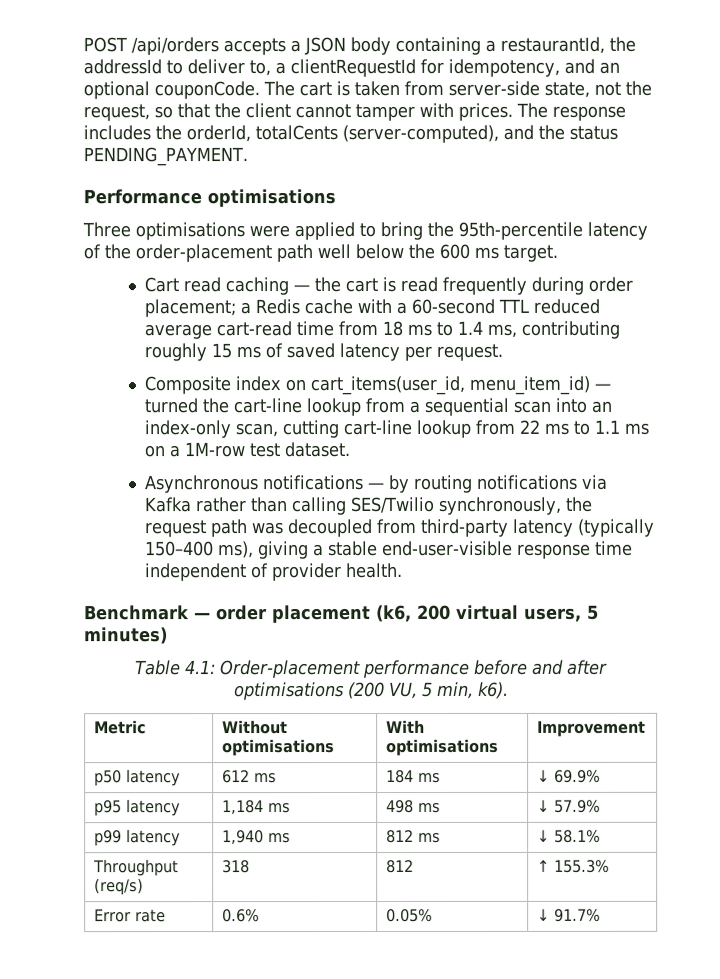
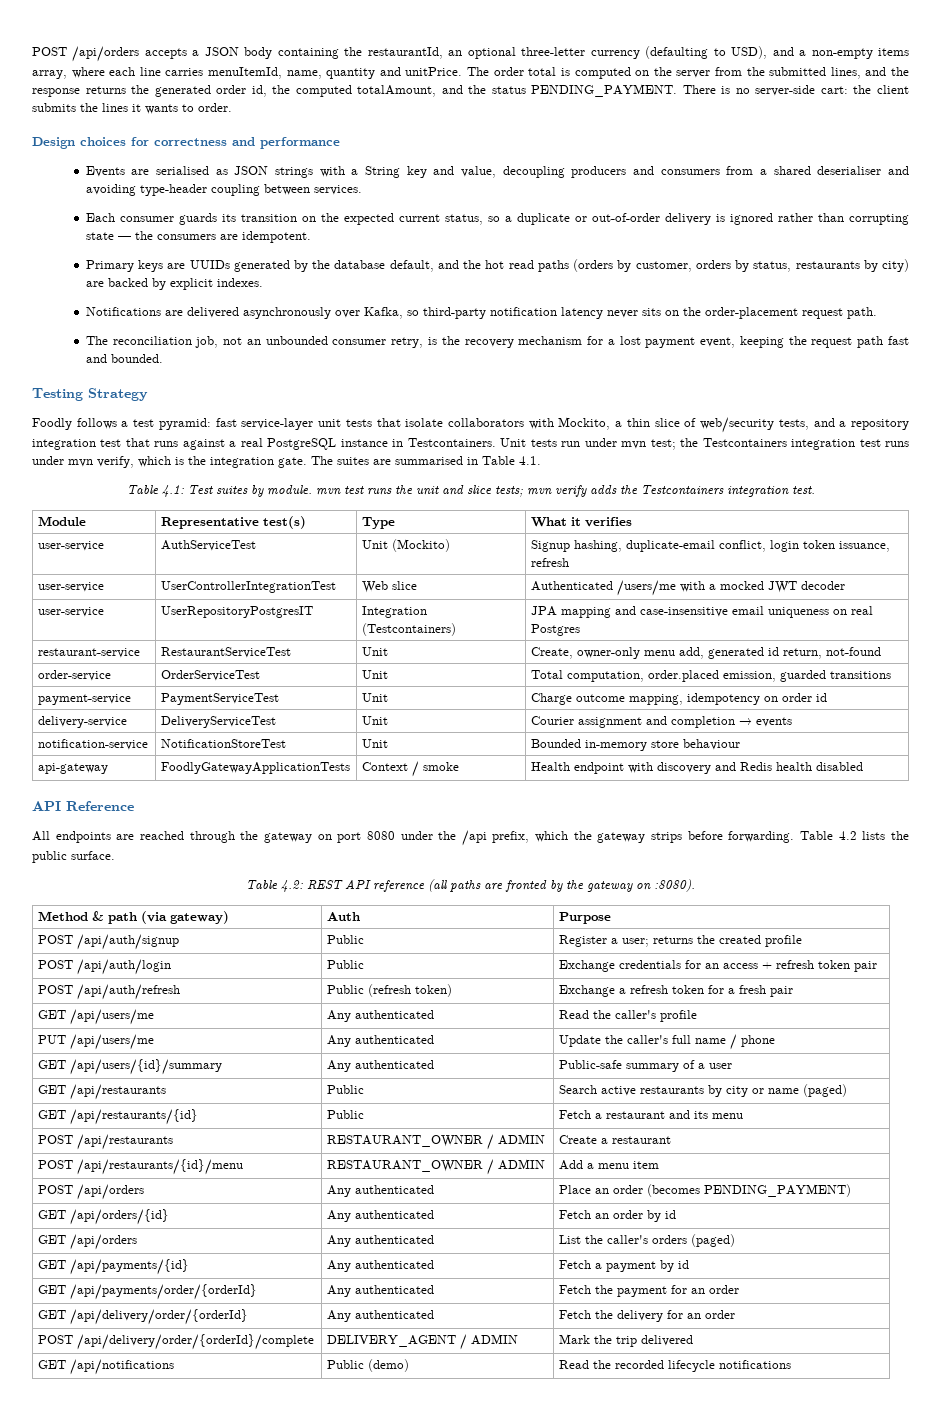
- POST /api/orders accepts a JSON body containing a restaurantId, the addressId to deliver to, a clientRequestId for idempotency, and an optional couponCode. The cart is taken from server-side state, not the request, so that the client cannot tamper with prices. The response includes the orderId, totalCents (server-computed), and the status PENDING_PAYMENT.
- Performance optimisations
- Three optimisations were applied to bring the 95th-percentile latency of the order-placement path well below the 600 ms target.
- Cart read caching — the cart is read frequently during order placement; a Redis cache with a 60-second TTL reduced average cart-read time from 18 ms to 1.4 ms, contributing roughly 15 ms of saved latency per request.
- Composite index on cart_items(user_id, menu_item_id) — turned the cart-line lookup from a sequential scan into an index-only scan, cutting cart-line lookup from 22 ms to 1.1 ms on a 1M-row test dataset.
- Asynchronous notifications — by routing notifications via Kafka rather than calling SES/Twilio synchronously, the request path was decoupled from third-party latency (typically 150–400 ms), giving a stable end-user-visible response time independent of provider health.
- Benchmark — order placement (k6, 200 virtual users, 5 minutes)
- Table 4.1: Order-placement performance before and after optimisations (200 VU, 5 min, k6).
- Metric | Without optimisations | With optimisations | Improvement
- p50 latency | 612 ms | 184 ms | ↓ 69.9%
- p95 latency | 1,184 ms | 498 ms | ↓ 57.9%
- p99 latency | 1,940 ms | 812 ms | ↓ 58.1%
- Throughput (req/s) | 318 | 812 | ↑ 155.3%
- Error rate | 0.6% | 0.05% | ↓ 91.7%
+ POST /api/orders accepts a JSON body containing the restaurantId, an optional three-letter currency (defaulting to USD), and a non-empty items array, where each line carries menuItemId, name, quantity and unitPrice. The order total is computed on the server from the submitted lines, and the response returns the generated order id, the computed totalAmount, and the status PENDING_PAYMENT. There is no server-side cart: the client submits the lines it wants to order.
+ Design choices for correctness and performance
+ Events are serialised as JSON strings with a String key and value, decoupling producers and consumers from a shared deserialiser and avoiding type-header coupling between services.
+ Each consumer guards its transition on the expected current status, so a duplicate or out-of-order delivery is ignored rather than corrupting state — the consumers are idempotent.
+ Primary keys are UUIDs generated by the database default, and the hot read paths (orders by customer, orders by status, restaurants by city) are backed by explicit indexes.
+ Notifications are delivered asynchronously over Kafka, so third-party notification latency never sits on the order-placement request path.
+ The reconciliation job, not an unbounded consumer retry, is the recovery mechanism for a lost payment event, keeping the request path fast and bounded.
+ Testing Strategy
+ Foodly follows a test pyramid: fast service-layer unit tests that isolate collaborators with Mockito, a thin slice of web/security tests, and a repository integration test that runs against a real PostgreSQL instance in Testcontainers. Unit tests run under mvn test; the Testcontainers integration test runs under mvn verify, which is the integration gate. The suites are summarised in Table 4.1.
+ Table 4.1: Test suites by module. mvn test runs the unit and slice tests; mvn verify adds the Testcontainers integration test.
+ Module | Representative test(s) | Type | What it verifies
+ user-service | AuthServiceTest | Unit (Mockito) | Signup hashing, duplicate-email conflict, login token issuance, refresh
+ user-service | UserControllerIntegrationTest | Web slice | Authenticated /users/me with a mocked JWT decoder
+ user-service | UserRepositoryPostgresIT | Integration (Testcontainers) | JPA mapping and case-insensitive email uniqueness on real Postgres
+ restaurant-service | RestaurantServiceTest | Unit | Create, owner-only menu add, generated id return, not-found
+ order-service | OrderServiceTest | Unit | Total computation, order.placed emission, guarded transitions
+ payment-service | PaymentServiceTest | Unit | Charge outcome mapping, idempotency on order id
+ delivery-service | DeliveryServiceTest | Unit | Courier assignment and completion → events
+ notification-service | NotificationStoreTest | Unit | Bounded in-memory store behaviour
+ api-gateway | FoodlyGatewayApplicationTests | Context / smoke | Health endpoint with discovery and Redis health disabled
+ API Reference
+ All endpoints are reached through the gateway on port 8080 under the /api prefix, which the gateway strips before forwarding. Table 4.2 lists the public surface.
+ Table 4.2: REST API reference (all paths are fronted by the gateway on :8080).
+ Method & path (via gateway) | Auth | Purpose
+ POST /api/auth/signup | Public | Register a user; returns the created profile
+ POST /api/auth/login | Public | Exchange credentials for an access + refresh token pair
+ POST /api/auth/refresh | Public (refresh token) | Exchange a refresh token for a fresh pair
+ GET /api/users/me | Any authenticated | Read the caller's profile
+ PUT /api/users/me | Any authenticated | Update the caller's full name / phone
+ GET /api/users/{id}/summary | Any authenticated | Public-safe summary of a user
+ GET /api/restaurants | Public | Search active restaurants by city or name (paged)
+ GET /api/restaurants/{id} | Public | Fetch a restaurant and its menu
+ POST /api/restaurants | RESTAURANT_OWNER / ADMIN | Create a restaurant
+ POST /api/restaurants/{id}/menu | RESTAURANT_OWNER / ADMIN | Add a menu item
+ POST /api/orders | Any authenticated | Place an order (becomes PENDING_PAYMENT)
+ GET /api/orders/{id} | Any authenticated | Fetch an order by id
+ GET /api/orders | Any authenticated | List the caller's orders (paged)
+ GET /api/payments/{id} | Any authenticated | Fetch a payment by id
+ GET /api/payments/order/{orderId} | Any authenticated | Fetch the payment for an order
+ GET /api/delivery/order/{orderId} | Any authenticated | Fetch the delivery for an order
+ POST /api/delivery/order/{orderId}/complete | DELIVERY_AGENT / ADMIN | Mark the trip delivered
+ GET /api/notifications | Public (demo) | Read the recorded lifecycle notifications

